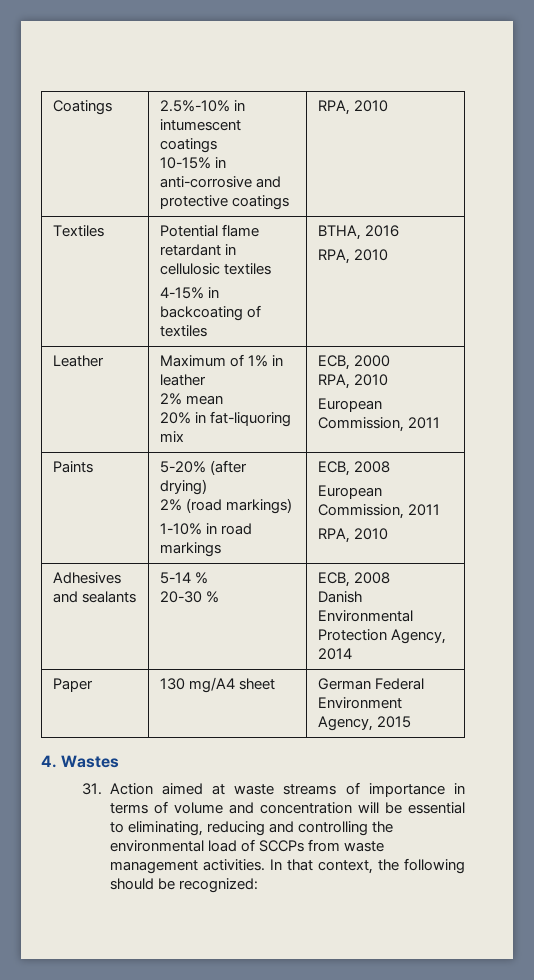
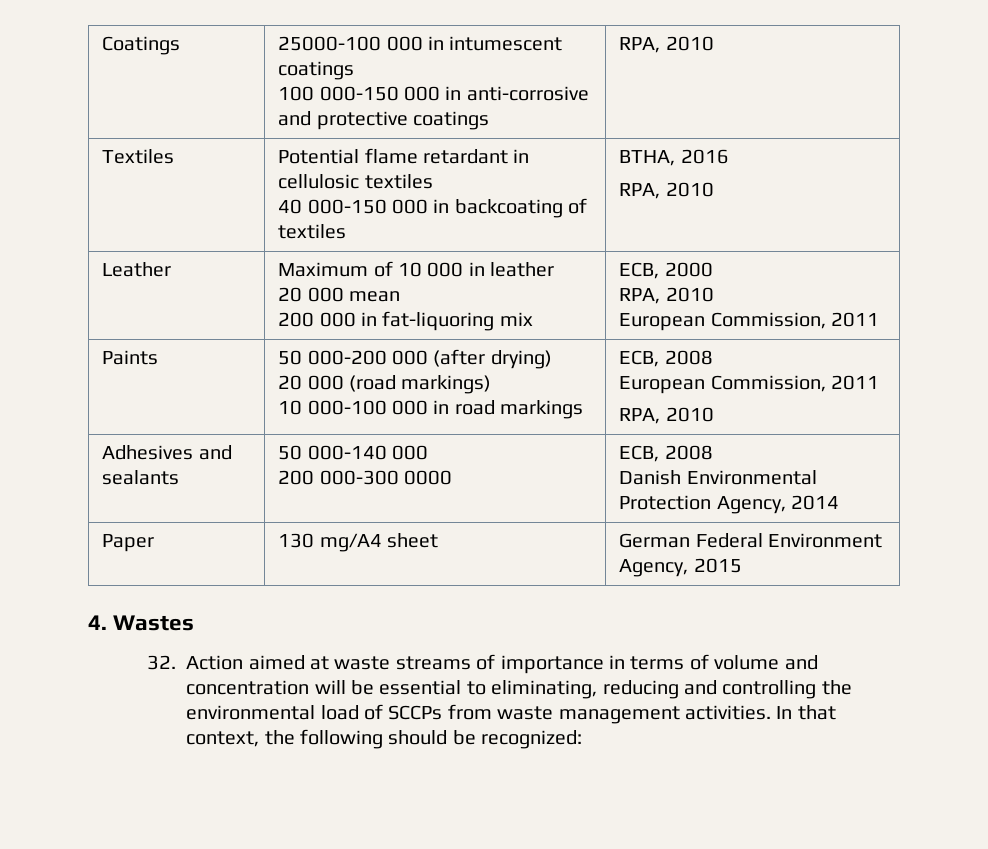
- Coatings | 2.5%-10% in intumescent coatings
- 10-15% in anti-corrosive and protective coatings | RPA, 2010
+ Coatings | 25000-100 000 in intumescent coatings
+ 100 000-150 000 in anti-corrosive and protective coatings | RPA, 2010
  Textiles | Potential flame retardant in cellulosic textiles
- 4-15% in backcoating of textiles | BTHA, 2016
+ 40 000-150 000 in backcoating of textiles | BTHA, 2016
- Leather | Maximum of 1% in leather
- 2% mean
- 20% in fat-liquoring mix | ECB, 2000
+ Leather | Maximum of 10 000 in leather
+ 20 000 mean
+ 200 000 in fat-liquoring mix | ECB, 2000
- Paints | 5-20% (after drying)
- 2% (road markings)
- 1-10% in road markings | ECB, 2008
+ Paints | 50 000-200 000 (after drying)
+ 20 000 (road markings)
+ 10 000-100 000 in road markings | ECB, 2008
- Adhesives and sealants | 5-14 %
- 20-30 % | ECB, 2008
+ Adhesives and sealants | 50 000-140 000
+ 200 000-300 0000 | ECB, 2008
- 31. Action aimed at waste streams of importance in terms of volume and concentration will be essential to eliminating, reducing and controlling the environmental load of SCCPs from waste management activities.
+ 32. Action aimed at waste streams of importance in terms of volume and concentration will be essential to eliminating, reducing and controlling the environmental load of SCCPs from waste management activities.

